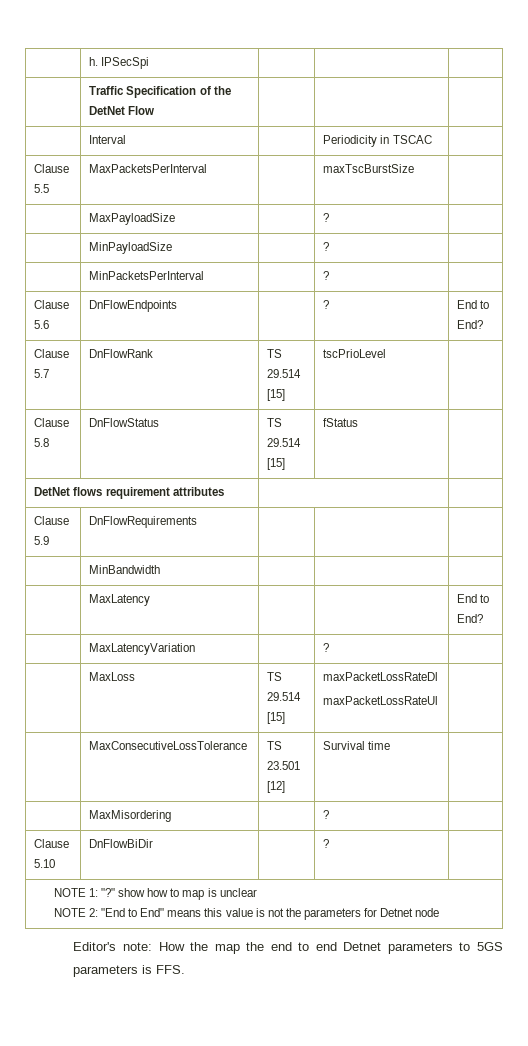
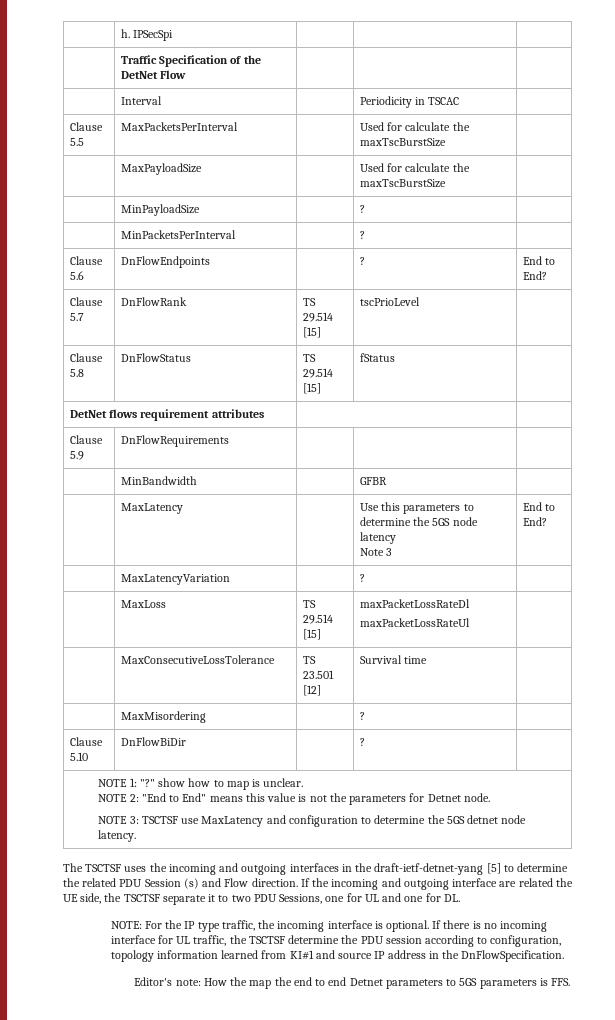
- Clause 5.5 | MaxPacketsPerInterval | | maxTscBurstSize |
- | MaxPayloadSize | | ? |
+ Clause 5.5 | MaxPacketsPerInterval | | Used for calculate the maxTscBurstSize |
+ | MaxPayloadSize | | Used for calculate the maxTscBurstSize |
- | MinBandwidth | | |
+ | MinBandwidth | | GFBR |
- | MaxLatency | | | End to End?
+ | MaxLatency | | Use this parameters to determine the 5GS node latency
+ Note 3 | End to End?
- NOTE 1: "?" show how to map is unclear
- NOTE 2: "End to End" means this value is not the parameters for Detnet node
+ NOTE 1: "?" show how to map is unclear.
+ NOTE 2: "End to End" means this value is not the parameters for Detnet node.
+ NOTE 3: TSCTSF use MaxLatency and configuration to determine the 5GS detnet node latency.
+ The TSCTSF uses the incoming and outgoing interfaces in the draft-ietf-detnet-yang [5] to determine the related PDU Session (s) and Flow direction. If the incoming and outgoing interface are related the UE side, the TSCTSF separate it to two PDU Sessions, one for UL and one for DL.
+ NOTE: For the IP type traffic, the incoming interface is optional. If there is no incoming interface for UL traffic, the TSCTSF determine the PDU session according to configuration, topology information learned from KI#1 and source IP address in the DnFlowSpecification.

